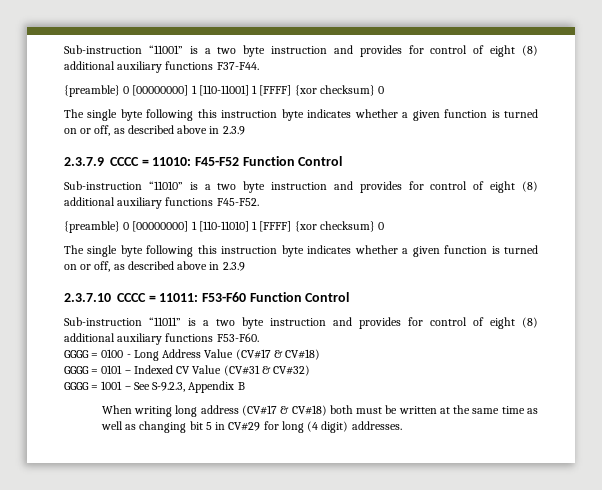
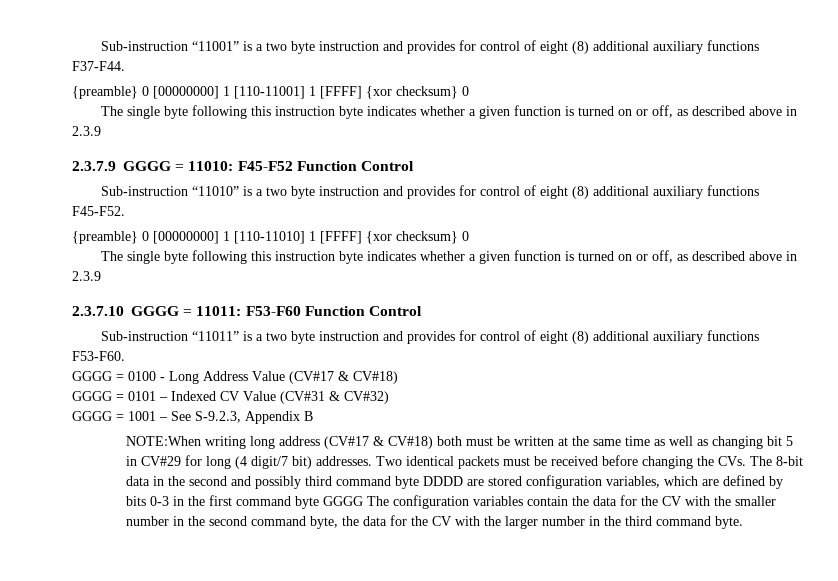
- 2.3.7.9 CCCC = 11010: F45-F52 Function Control
+ 2.3.7.9 GGGG = 11010: F45-F52 Function Control
- 2.3.7.10 CCCC = 11011: F53-F60 Function Control
+ 2.3.7.10 GGGG = 11011: F53-F60 Function Control
- When writing long address (CV#17 & CV#18) both must be written at the same time as well as changing bit 5 in CV#29 for long (4 digit) addresses.
+ NOTE:When writing long address (CV#17 & CV#18) both must be written at the same time as well as changing bit 5 in CV#29 for long (4 digit/7 bit) addresses. Two identical packets must be received before changing the CVs. The 8-bit data in the second and possibly third command byte DDDD are stored configuration variables, which are defined by bits 0-3 in the first command byte GGGG The configuration variables contain the data for the CV with the smaller number in the second command byte, the data for the CV with the larger number in the third command byte.

